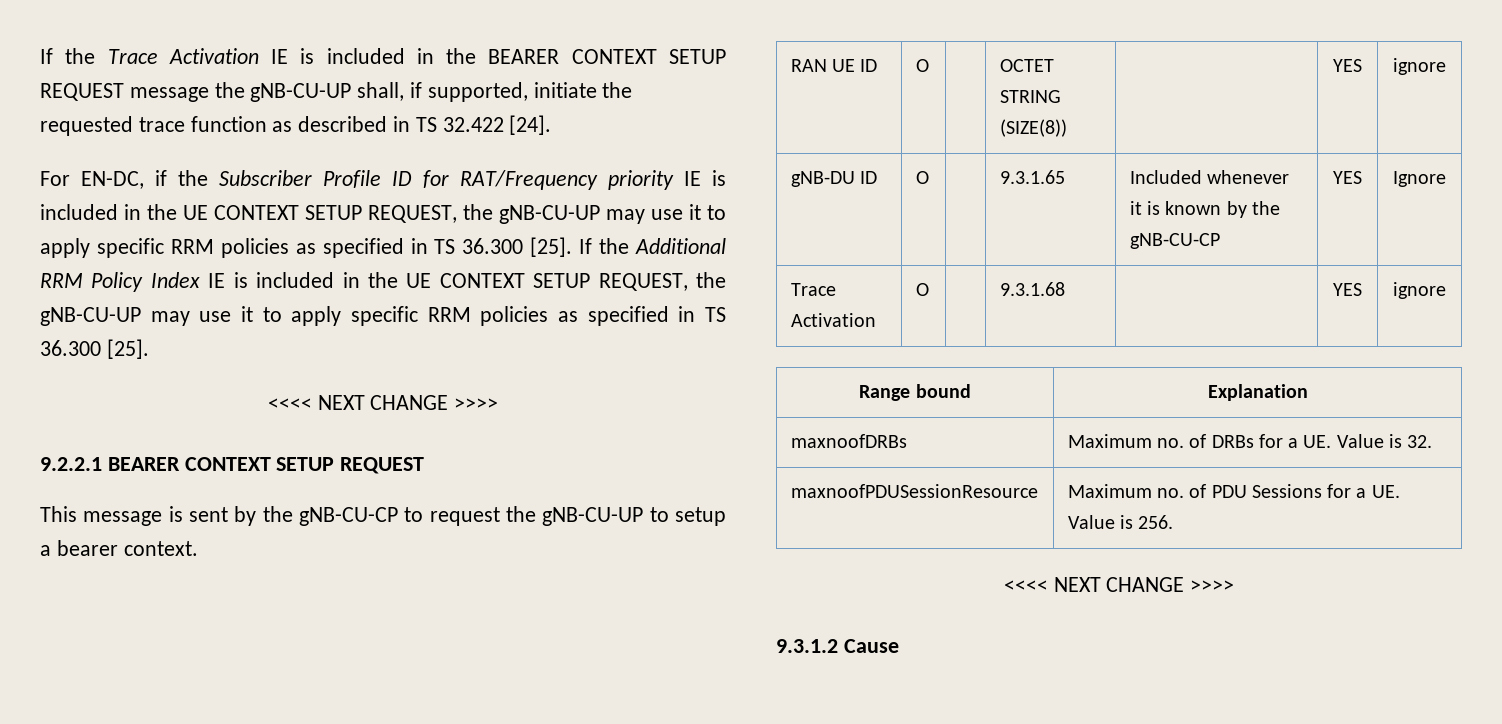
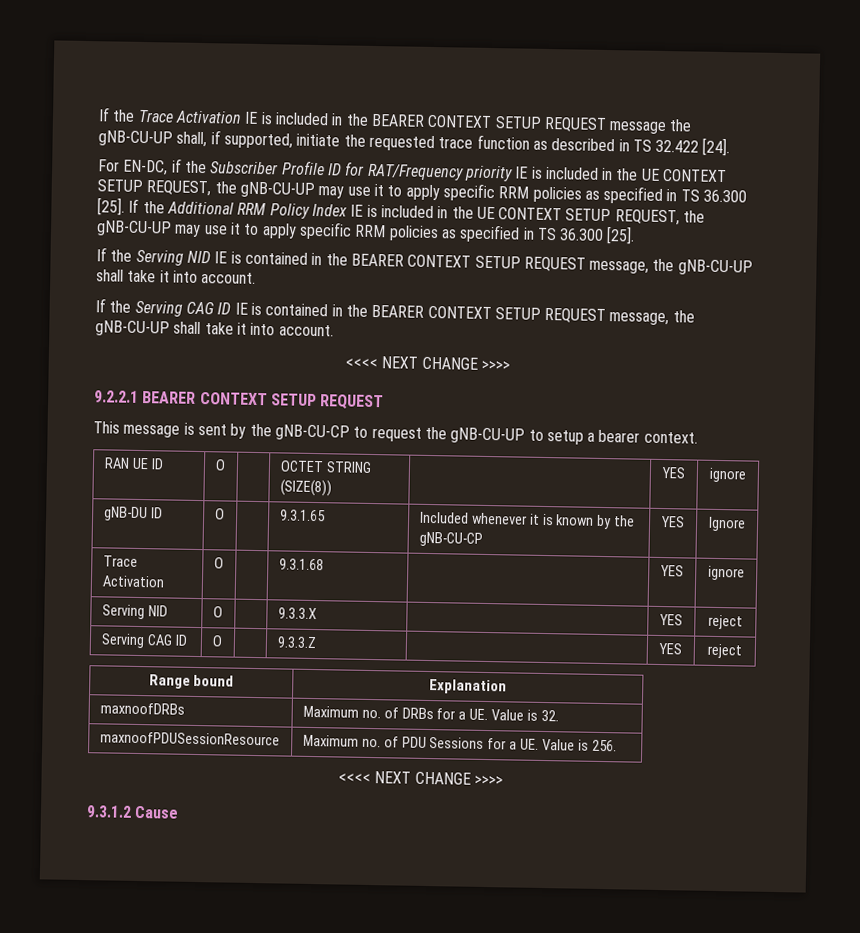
+ If the Serving NID IE is contained in the BEARER CONTEXT SETUP REQUEST message, the gNB-CU-UP shall take it into account.
+ If the Serving CAG ID IE is contained in the BEARER CONTEXT SETUP REQUEST message, the gNB-CU-UP shall take it into account.
+ Serving NID | O | | 9.3.3.X | | YES | reject
+ Serving CAG ID | O | | 9.3.3.Z | | YES | reject

